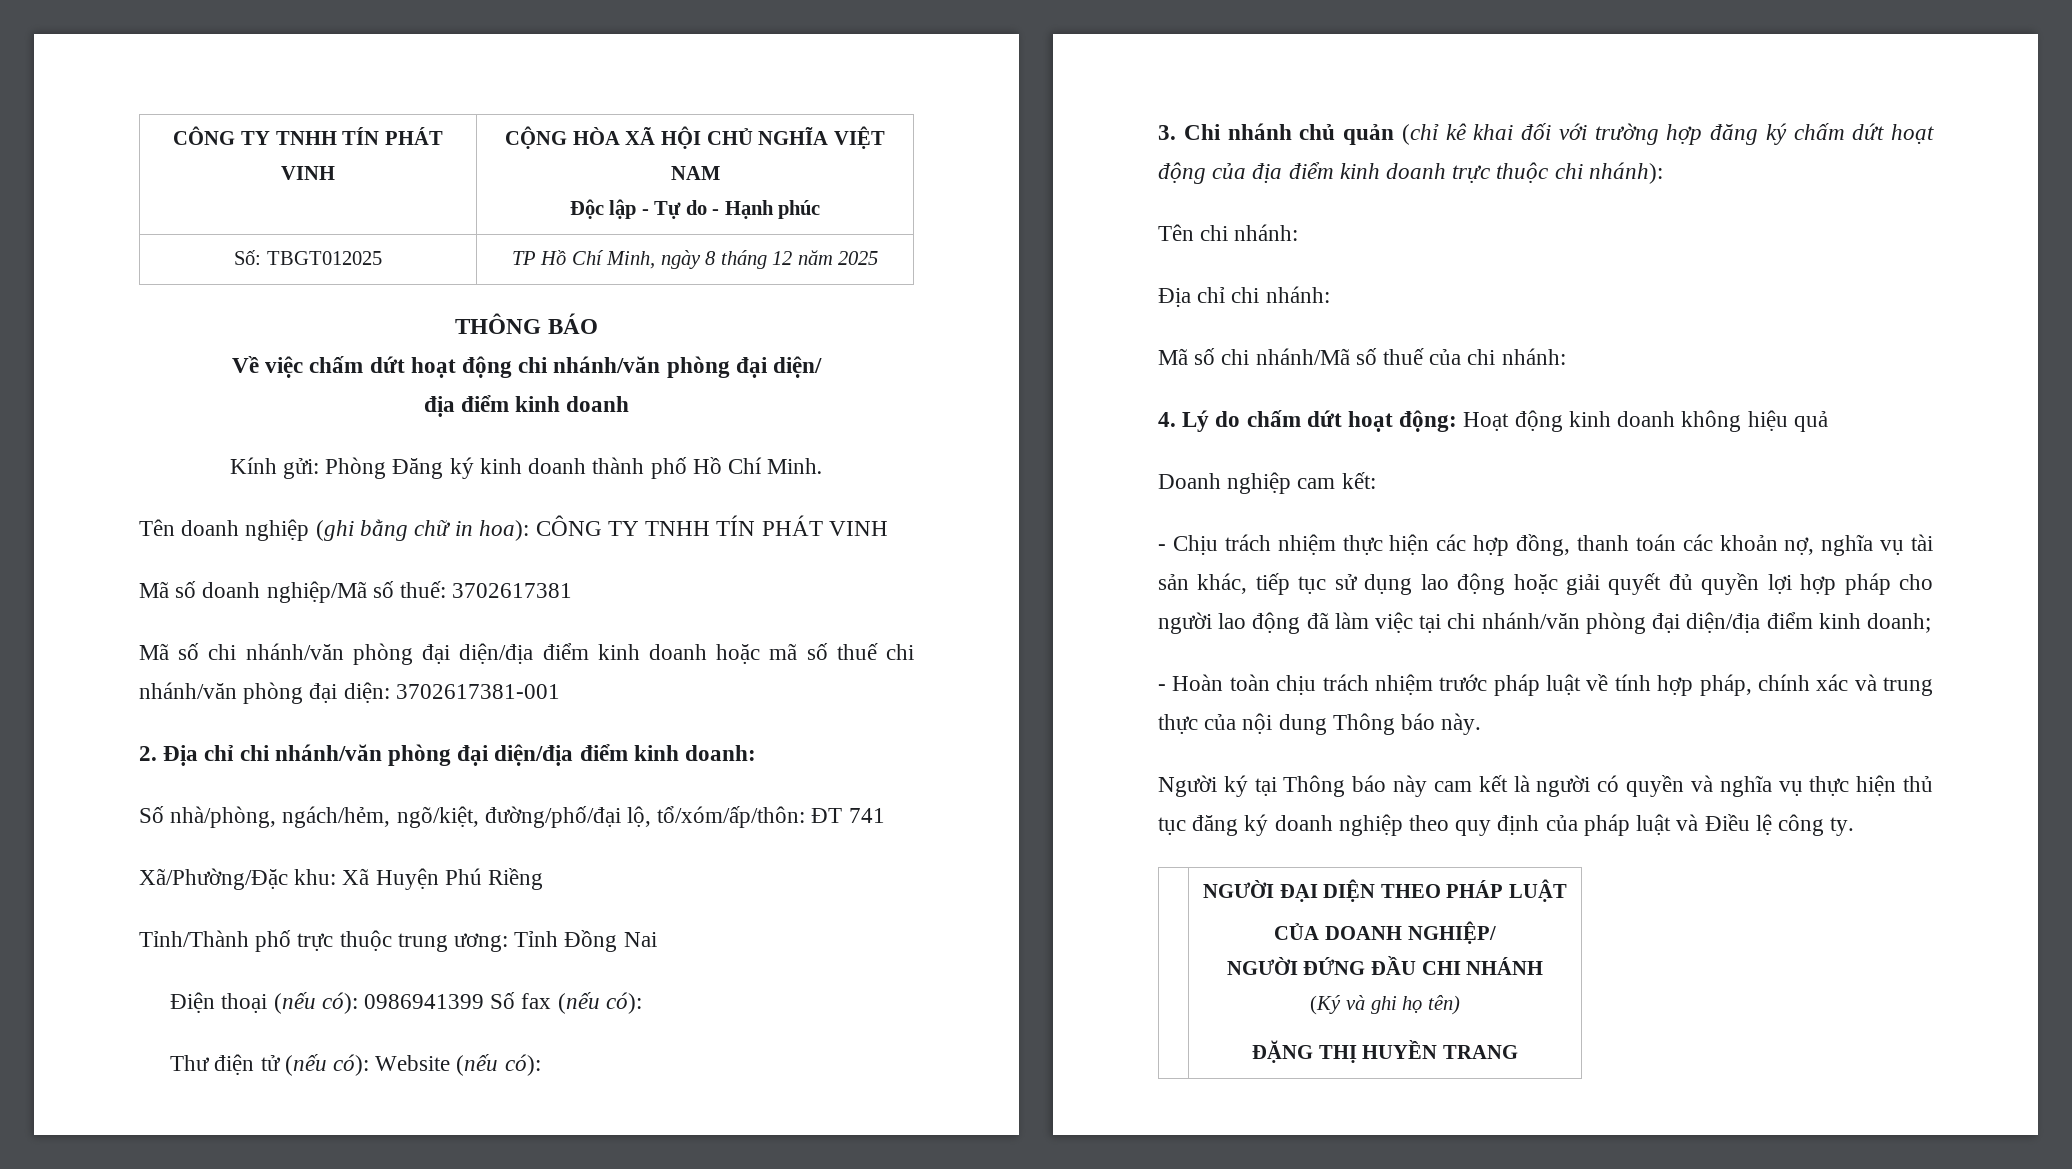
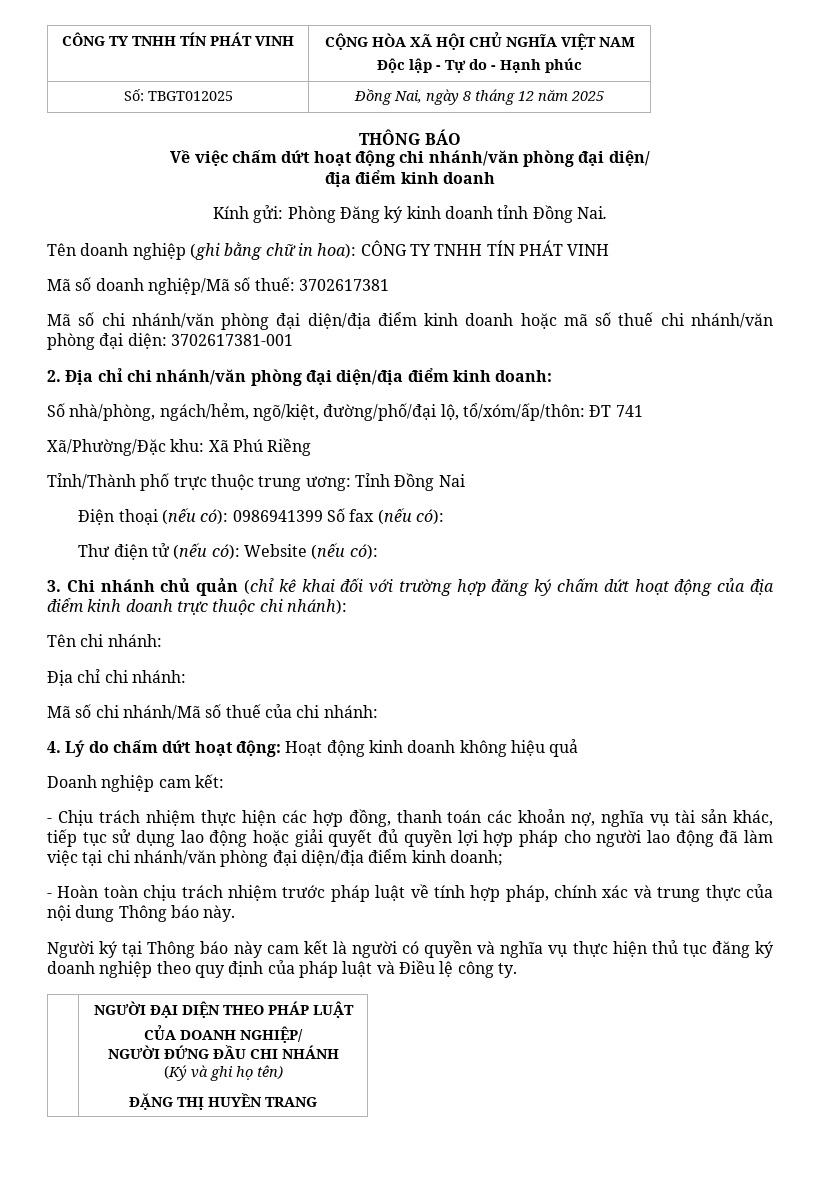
- Số: TBGT012025 | TP Hồ Chí Minh, ngày 8 tháng 12 năm 2025
+ Số: TBGT012025 | Đồng Nai, ngày 8 tháng 12 năm 2025
- Kính gửi: Phòng Đăng ký kinh doanh thành phố Hồ Chí Minh.
+ Kính gửi: Phòng Đăng ký kinh doanh tỉnh Đồng Nai.
- Xã/Phường/Đặc khu: Xã Huyện Phú Riềng
+ Xã/Phường/Đặc khu: Xã Phú Riềng

